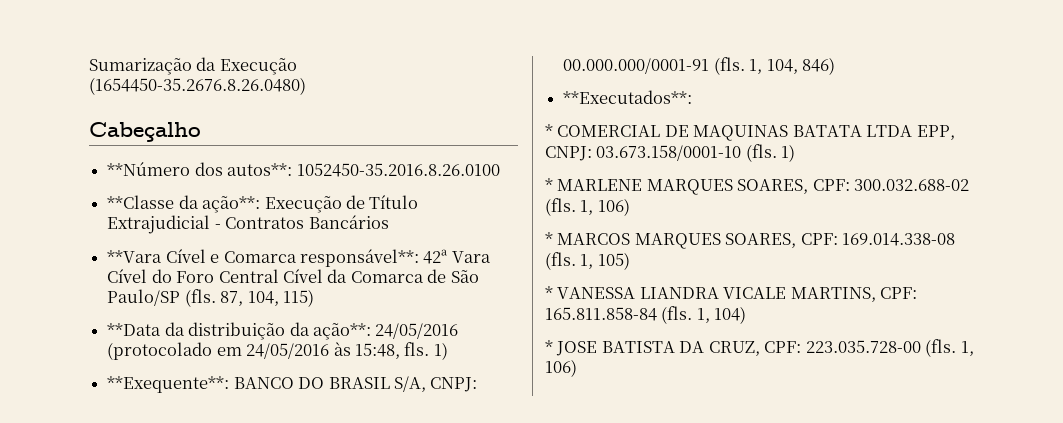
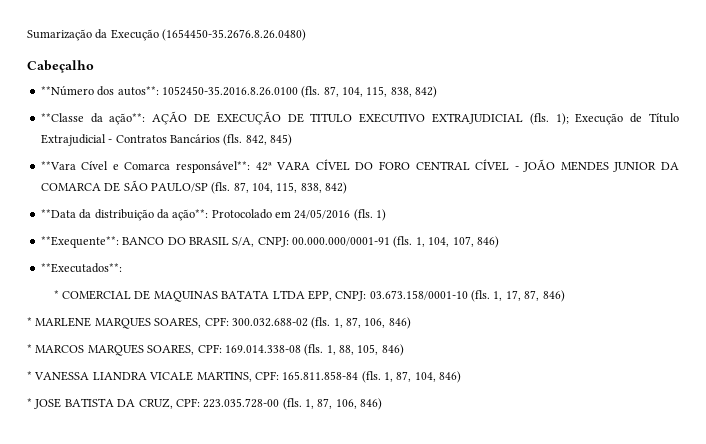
- **Número dos autos**: 1052450-35.2016.8.26.0100
- **Classe da ação**: Execução de Título Extrajudicial - Contratos Bancários
+ **Número dos autos**: 1052450-35.2016.8.26.0100 (fls. 87, 104, 115, 838, 842)
+ **Classe da ação**: AÇÃO DE EXECUÇÃO DE TITULO EXECUTIVO EXTRAJUDICIAL (fls. 1); Execução de Título Extrajudicial - Contratos Bancários (fls. 842, 845)
- **Vara Cível e Comarca responsável**: 42ª Vara Cível do Foro Central Cível da Comarca de São Paulo/SP (fls. 87, 104, 115)
+ **Vara Cível e Comarca responsável**: 42ª VARA CÍVEL DO FORO CENTRAL CÍVEL - JOÃO MENDES JUNIOR DA COMARCA DE SÃO PAULO/SP (fls. 87, 104, 115, 838, 842)
- **Data da distribuição da ação**: 24/05/2016 (protocolado em 24/05/2016 às 15:48, fls.
+ **Data da distribuição da ação**: Protocolado em 24/05/2016 (fls.
- 1, 104, 846)
+ 1, 104, 107, 846)
- * COMERCIAL DE MAQUINAS BATATA LTDA EPP, CNPJ: 03.673.158/0001-10 (fls. 1)
+ * COMERCIAL DE MAQUINAS BATATA LTDA EPP, CNPJ: 03.673.158/0001-10 (fls. 1, 17, 87, 846)
- * MARLENE MARQUES SOARES, CPF: 300.032.688-02 (fls. 1, 106)
+ * MARLENE MARQUES SOARES, CPF: 300.032.688-02 (fls. 1, 87, 106, 846)
- 1, 105)
+ 1, 88, 105, 846)
- 1, 104)
+ 1, 87, 104, 846)
- * JOSE BATISTA DA CRUZ, CPF: 223.035.728-00 (fls. 1, 106)
+ * JOSE BATISTA DA CRUZ, CPF: 223.035.728-00 (fls. 1, 87, 106, 846)

